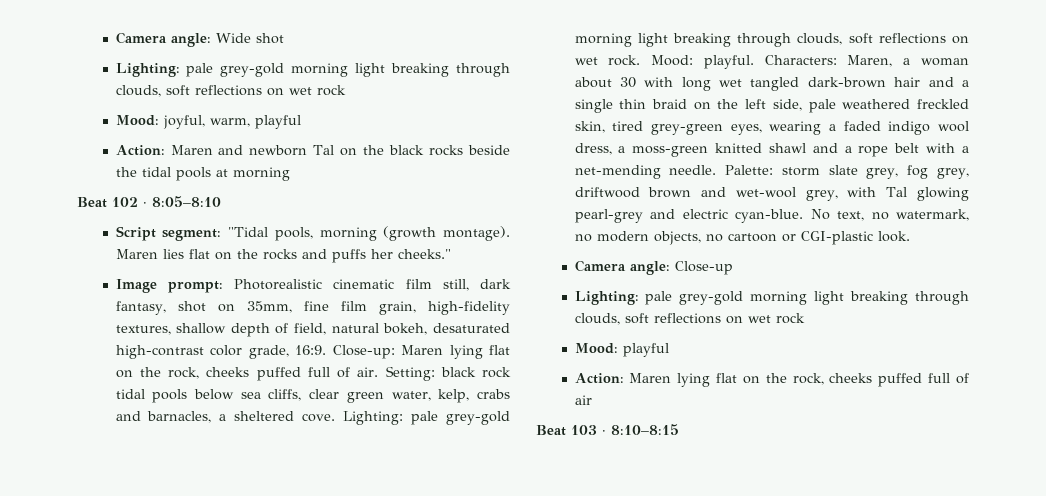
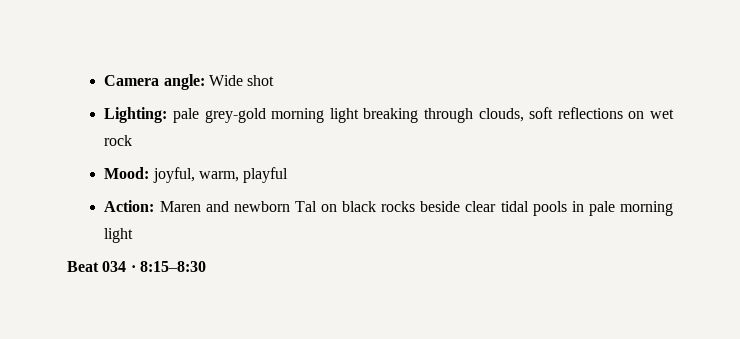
- Action: Maren and newborn Tal on the black rocks beside the tidal pools at morning
- Beat 102 · 8:05–8:10
- Script segment: "Tidal pools, morning (growth montage). Maren lies flat on the rocks and puffs her cheeks."
- Image prompt: Photorealistic cinematic film still, dark fantasy, shot on 35mm, fine film grain, high-fidelity textures, shallow depth of field, natural bokeh, desaturated high-contrast color grade, 16:9. Close-up: Maren lying flat on the rock, cheeks puffed full of air. Setting: black rock tidal pools below sea cliffs, clear green water, kelp, crabs and barnacles, a sheltered cove. Lighting: pale grey-gold morning light breaking through clouds, soft reflections on wet rock. Mood: playful. Characters: Maren, a woman about 30 with long wet tangled dark-brown hair and a single thin braid on the left side, pale weathered freckled skin, tired grey-green eyes, wearing a faded indigo wool dress, a moss-green knitted shawl and a rope belt with a net-mending needle. Palette: storm slate grey, fog grey, driftwood brown and wet-wool grey, with Tal glowing pearl-grey and electric cyan-blue. No text, no watermark, no modern objects, no cartoon or CGI-plastic look.
- Camera angle: Close-up
- Lighting: pale grey-gold morning light breaking through clouds, soft reflections on wet rock
- Mood: playful
- Action: Maren lying flat on the rock, cheeks puffed full of air
- Beat 103 · 8:10–8:15
+ Action: Maren and newborn Tal on black rocks beside clear tidal pools in pale morning light
+ Beat 034 · 8:15–8:30

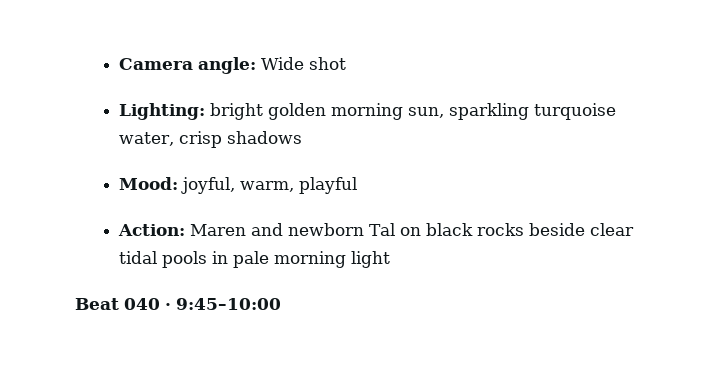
- Lighting: pale grey-gold morning light breaking through clouds, soft reflections on wet rock
+ Lighting: bright golden morning sun, sparkling turquoise water, crisp shadows
- Beat 034 · 8:15–8:30
+ Beat 040 · 9:45–10:00

